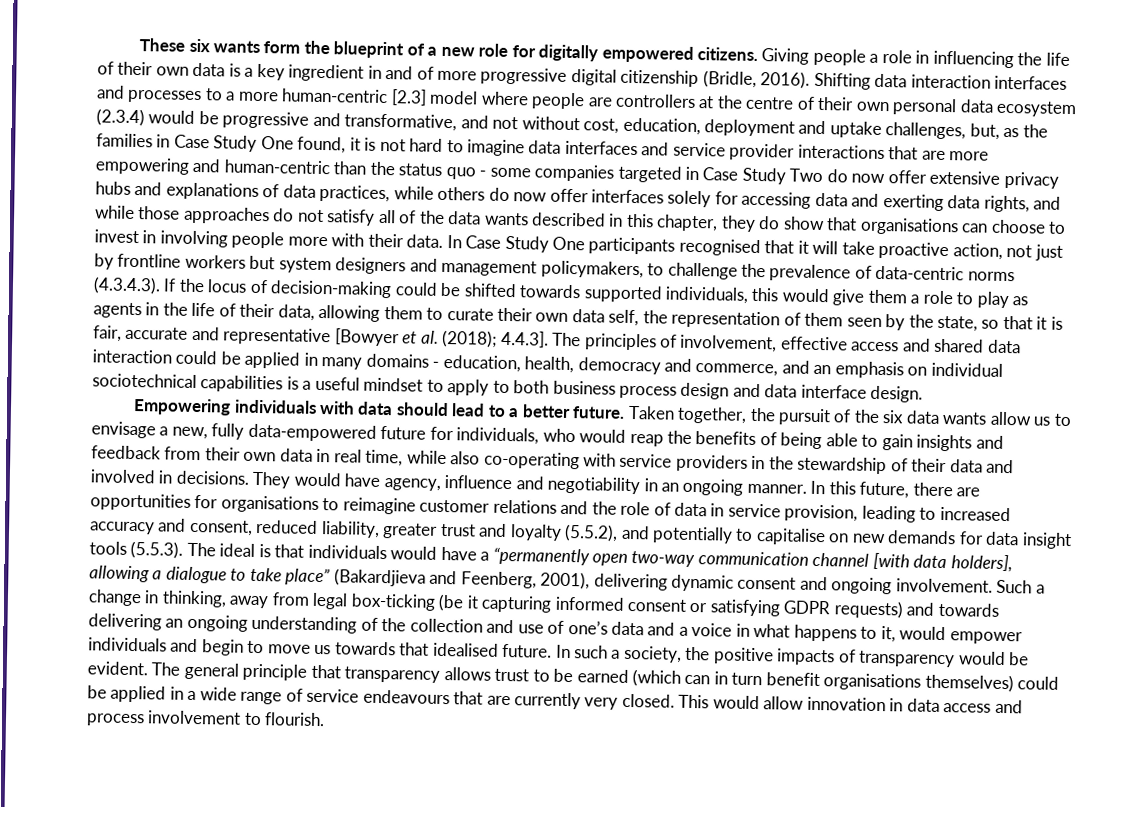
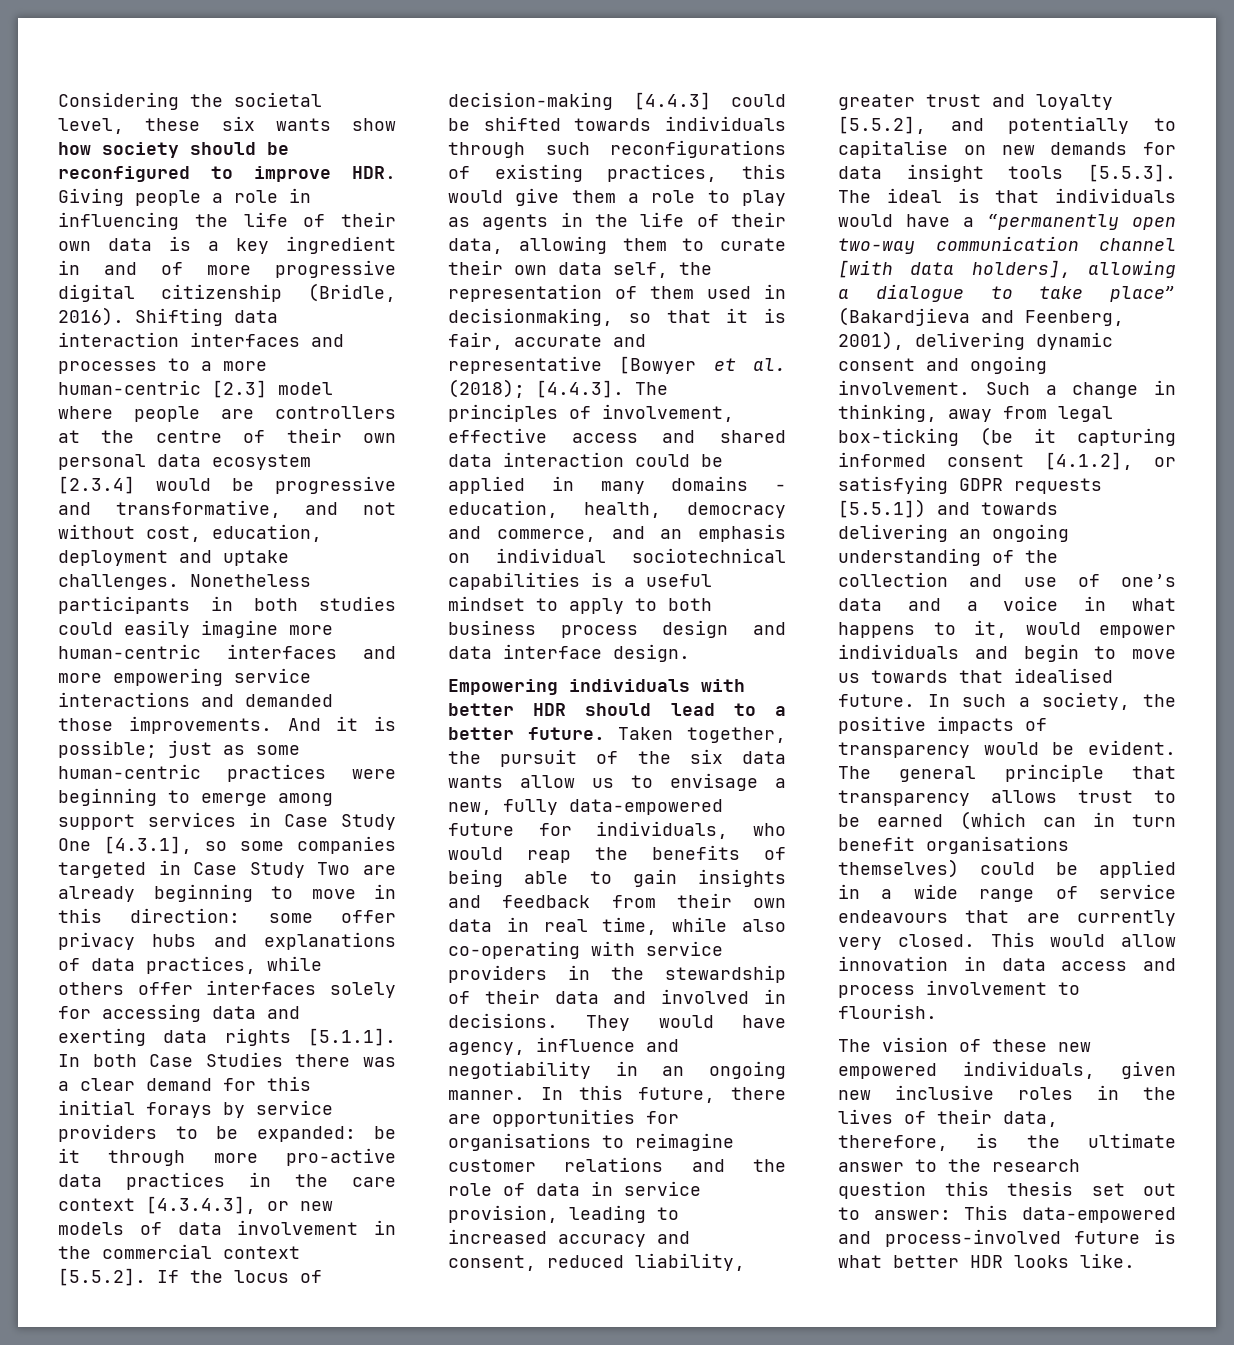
- These six wants form the blueprint of a new role for digitally empowered citizens. Giving people a role in influencing the life of their own data is a key ingredient in and of more progressive digital citizenship (Bridle, 2016).
+ Considering the societal level, these six wants show how society should be reconfigured to improve HDR. Giving people a role in influencing the life of their own data is a key ingredient in and of more progressive digital citizenship (Bridle, 2016).
- Shifting data interaction interfaces and processes to a more human-centric [2.3] model where people are controllers at the centre of their own personal data ecosystem (2.3.4) would be progressive and transformative, and not without cost, education, deployment and uptake challenges, but, as the families in Case Study One found, it is not hard to imagine data interfaces and service provider interactions that are more empowering and human-centric than the status quo - some companies targeted in Case Study Two do now offer extensive privacy hubs and explanations of data practices, while others do now offer interfaces solely for accessing data and exerting data rights, and while those approaches do not satisfy all of the data wants described in this chapter, they do show that organisations can choose to invest in involving people more with their data. In Case Study One participants recognised that it will take proactive action, not just by frontline workers but system designers and management policymakers, to challenge the prevalence of data-centric norms (4.3.4.3). If the locus of decision-making could be shifted towards supported individuals, this would give them a role to play as agents in the life of their data, allowing them to curate their own data self, the representation of them seen by the state, so that it is fair, accurate and representative [Bowyer et al. (2018);
+ Shifting data interaction interfaces and processes to a more human-centric [2.3] model where people are controllers at the centre of their own personal data ecosystem [2.3.4] would be progressive and transformative, and not without cost, education, deployment and uptake challenges. Nonetheless participants in both studies could easily imagine more human-centric interfaces and more empowering service interactions and demanded those improvements. And it is possible; just as some human-centric practices were beginning to emerge among support services in Case Study One [4.3.1], so some companies targeted in Case Study Two are already beginning to move in this direction: some offer privacy hubs and explanations of data practices, while others offer interfaces solely for accessing data and exerting data rights [5.1.1]. In both Case Studies there was a clear demand for this initial forays by service providers to be expanded: be it through more pro-active data practices in the care context [4.3.4.3], or new models of data involvement in the commercial context [5.5.2]. If the locus of decision-making [4.4.3] could be shifted towards individuals through such reconfigurations of existing practices, this would give them a role to play as agents in the life of their data, allowing them to curate their own data self, the representation of them used in decisionmaking, so that it is fair, accurate and representative [Bowyer et al. (2018);
- 4.4.3]. The principles of involvement, effective access and shared data interaction could be applied in many domains - education, health, democracy and commerce, and an emphasis on individual sociotechnical capabilities is a useful mindset to apply to both business process design and data interface design.
+ [4.4.3]. The principles of involvement, effective access and shared data interaction could be applied in many domains - education, health, democracy and commerce, and an emphasis on individual sociotechnical capabilities is a useful mindset to apply to both business process design and data interface design.
- Empowering individuals with data should lead to a better future.
+ Empowering individuals with better HDR should lead to a better future.
- In this future, there are opportunities for organisations to reimagine customer relations and the role of data in service provision, leading to increased accuracy and consent, reduced liability, greater trust and loyalty (5.5.2), and potentially to capitalise on new demands for data insight tools (5.5.3). The ideal is that individuals would have a “permanently open two-way communication channel [with data holders], allowing a dialogue to take place” (Bakardjieva and Feenberg, 2001), delivering dynamic consent and ongoing involvement.
+ In this future, there are opportunities for organisations to reimagine customer relations and the role of data in service provision, leading to increased accuracy and consent, reduced liability, greater trust and loyalty [5.5.2], and potentially to capitalise on new demands for data insight tools [5.5.3]. The ideal is that individuals would have a “permanently open two-way communication channel [with data holders], allowing a dialogue to take place” (Bakardjieva and Feenberg, 2001), delivering dynamic consent and ongoing involvement.
- Such a change in thinking, away from legal box-ticking (be it capturing informed consent or satisfying GDPR requests) and towards delivering an ongoing understanding of the collection and use of one’s data and a voice in what happens to it, would empower individuals and begin to move us towards that idealised future.
+ Such a change in thinking, away from legal box-ticking (be it capturing informed consent [4.1.2], or satisfying GDPR requests [5.5.1]) and towards delivering an ongoing understanding of the collection and use of one’s data and a voice in what happens to it, would empower individuals and begin to move us towards that idealised future.
+ The vision of these new empowered individuals, given new inclusive roles in the lives of their data, therefore, is the ultimate answer to the research question this thesis set out to answer: This data-empowered and process-involved future is what better HDR looks like.

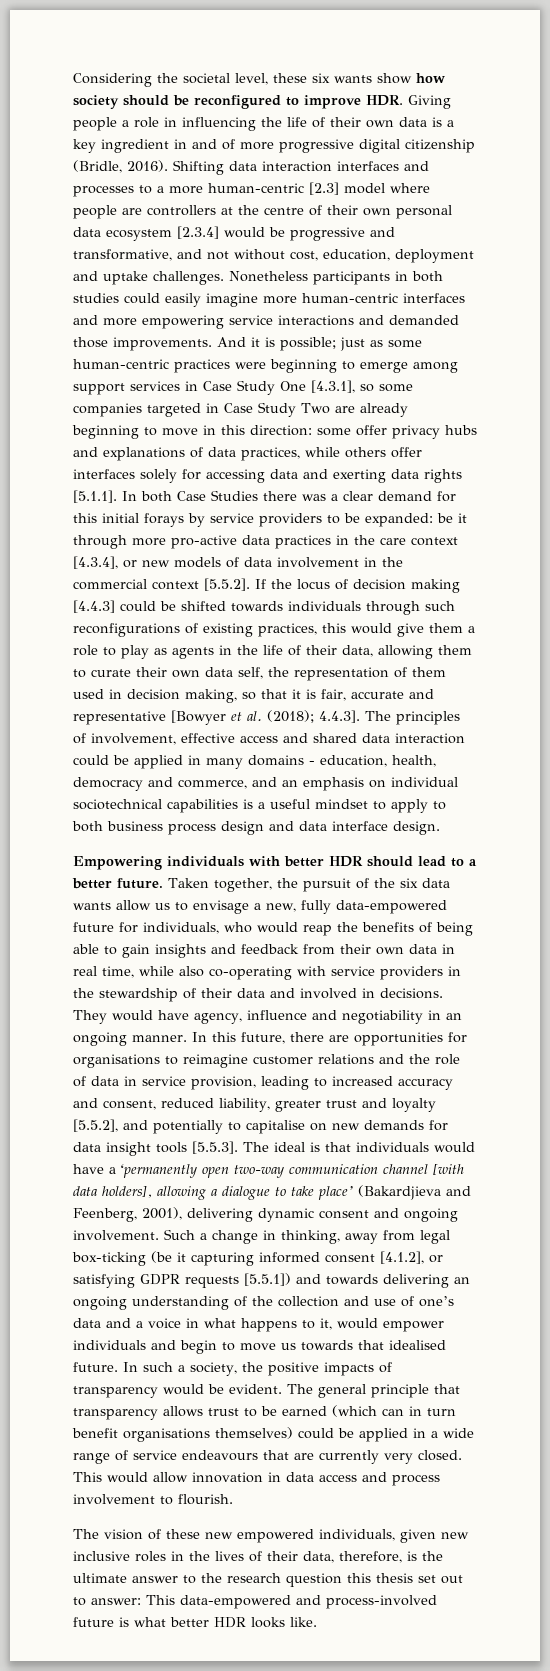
- be it through more pro-active data practices in the care context [4.3.4.3], or new models of data involvement in the commercial context [5.5.2]. If the locus of decision-making [4.4.3] could be shifted towards individuals through such reconfigurations of existing practices, this would give them a role to play as agents in the life of their data, allowing them to curate their own data self, the representation of them used in decisionmaking, so that it is fair, accurate and representative [Bowyer et al. (2018);
+ be it through more pro-active data practices in the care context [4.3.4], or new models of data involvement in the commercial context [5.5.2]. If the locus of decision making [4.4.3] could be shifted towards individuals through such reconfigurations of existing practices, this would give them a role to play as agents in the life of their data, allowing them to curate their own data self, the representation of them used in decision making, so that it is fair, accurate and representative [Bowyer et al. (2018);
- [4.4.3]. The principles of involvement, effective access and shared data interaction could be applied in many domains - education, health, democracy and commerce, and an emphasis on individual sociotechnical capabilities is a useful mindset to apply to both business process design and data interface design.
+ 4.4.3]. The principles of involvement, effective access and shared data interaction could be applied in many domains - education, health, democracy and commerce, and an emphasis on individual sociotechnical capabilities is a useful mindset to apply to both business process design and data interface design.
- In this future, there are opportunities for organisations to reimagine customer relations and the role of data in service provision, leading to increased accuracy and consent, reduced liability, greater trust and loyalty [5.5.2], and potentially to capitalise on new demands for data insight tools [5.5.3]. The ideal is that individuals would have a “permanently open two-way communication channel [with data holders], allowing a dialogue to take place” (Bakardjieva and Feenberg, 2001), delivering dynamic consent and ongoing involvement.
+ In this future, there are opportunities for organisations to reimagine customer relations and the role of data in service provision, leading to increased accuracy and consent, reduced liability, greater trust and loyalty [5.5.2], and potentially to capitalise on new demands for data insight tools [5.5.3]. The ideal is that individuals would have a ‘permanently open two-way communication channel [with data holders], allowing a dialogue to take place’ (Bakardjieva and Feenberg, 2001), delivering dynamic consent and ongoing involvement.

